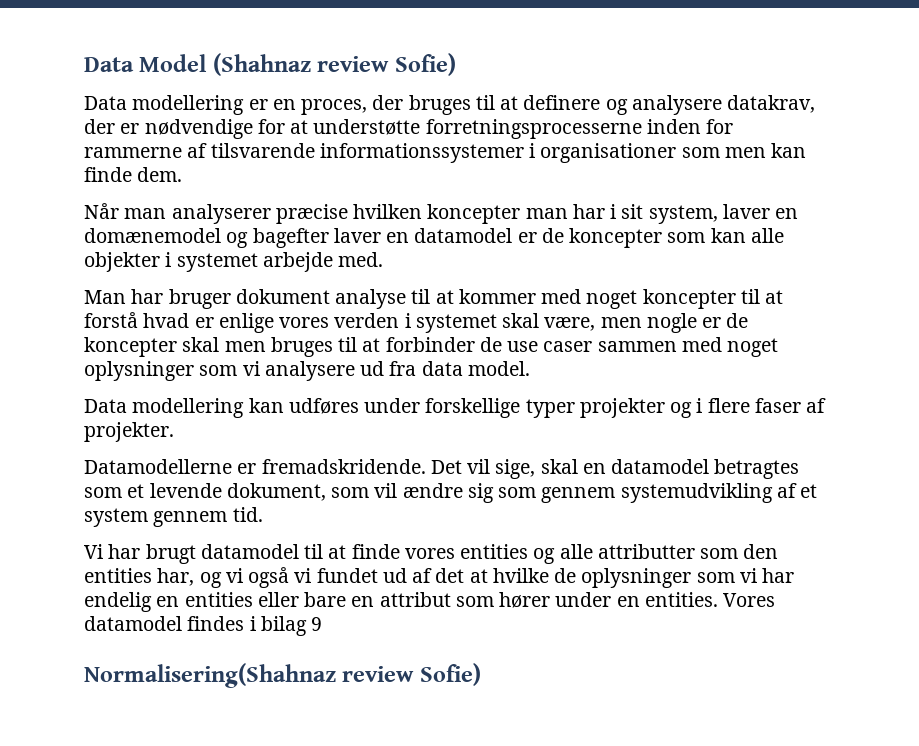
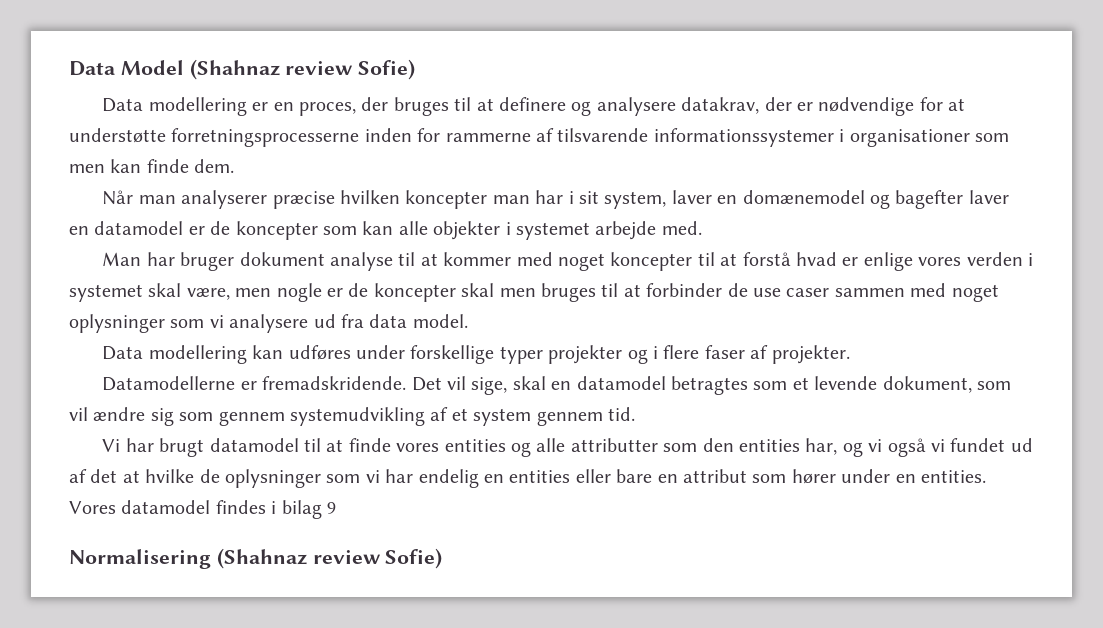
- Normalisering(Shahnaz review Sofie)
+ Normalisering (Shahnaz review Sofie)

